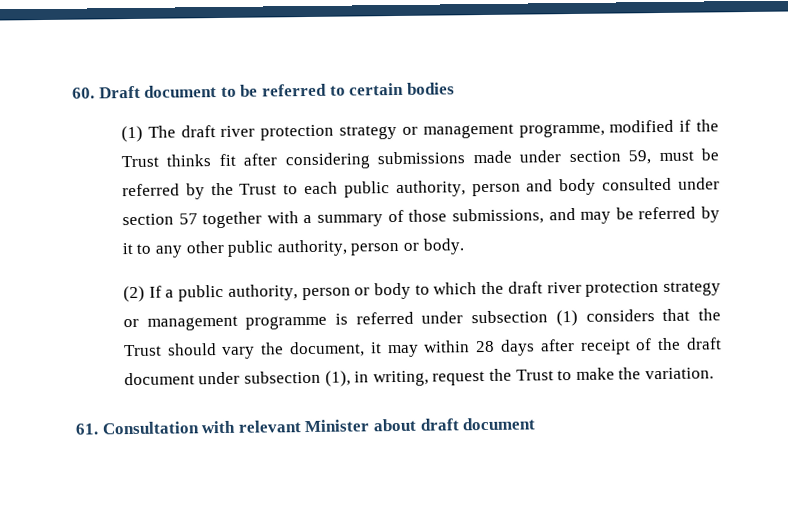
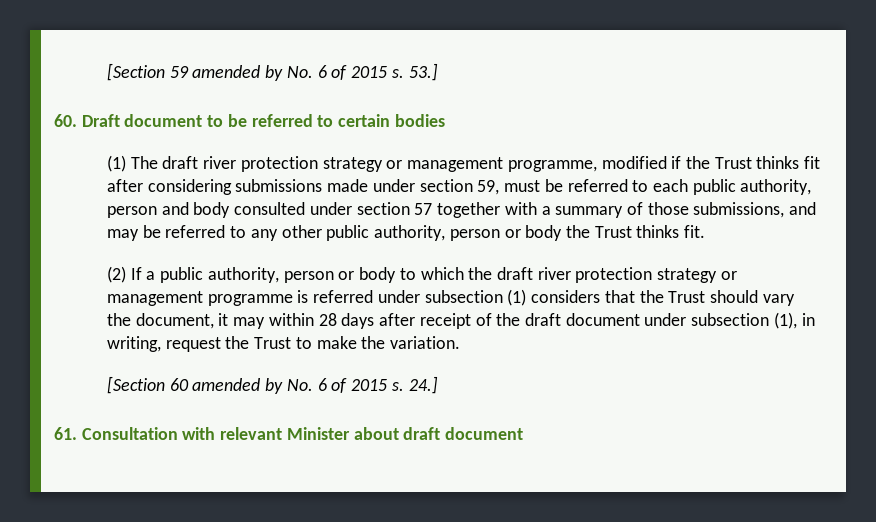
+ [Section 59 amended by No. 6 of 2015 s. 53.]
- (1) The draft river protection strategy or management programme, modified if the Trust thinks fit after considering submissions made under section 59, must be referred by the Trust to each public authority, person and body consulted under section 57 together with a summary of those submissions, and may be referred by it to any other public authority, person or body.
+ (1) The draft river protection strategy or management programme, modified if the Trust thinks fit after considering submissions made under section 59, must be referred to each public authority, person and body consulted under section 57 together with a summary of those submissions, and may be referred to any other public authority, person or body the Trust thinks fit.
+ [Section 60 amended by No. 6 of 2015 s. 24.]

